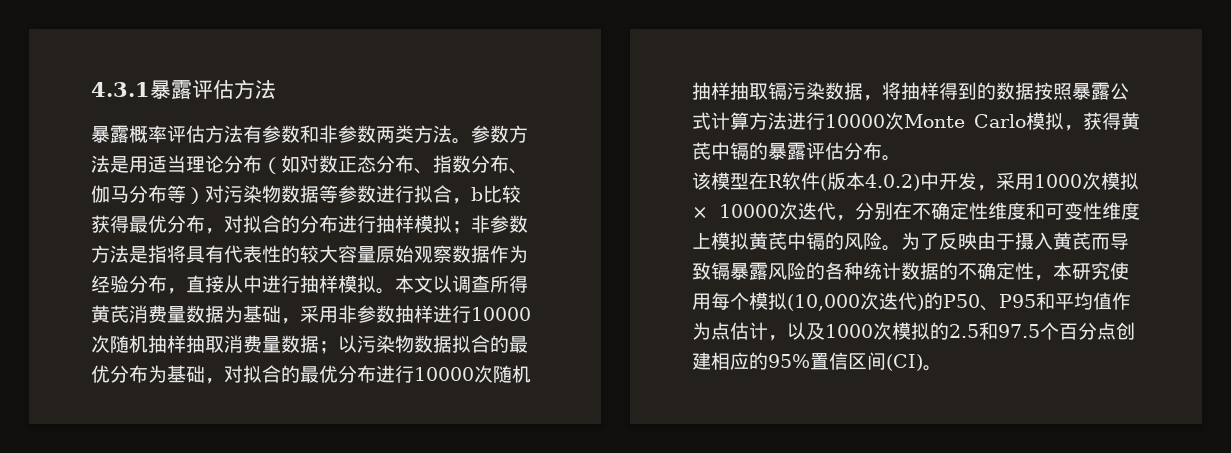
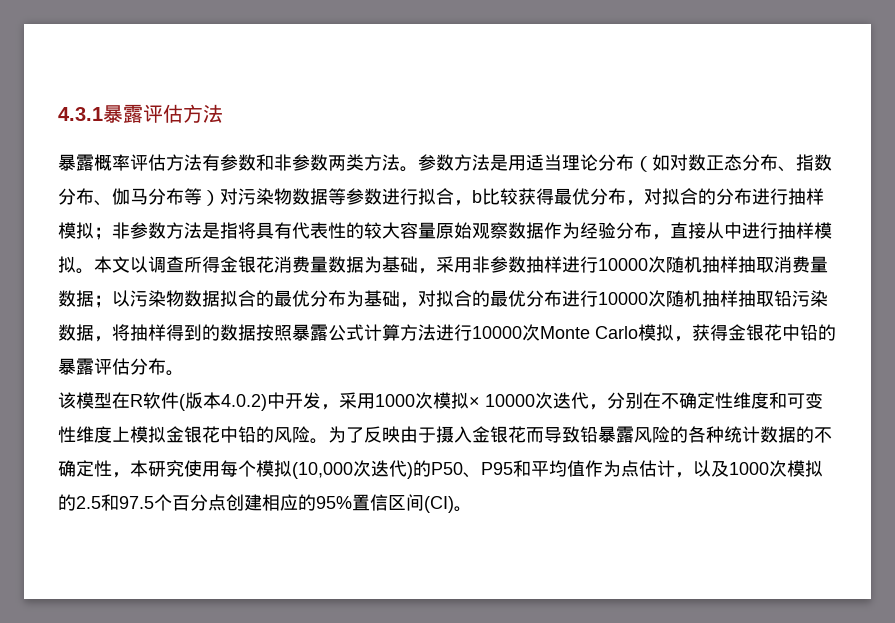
- 本文以调查所得黄芪消费量数据为基础，采用非参数抽样进行10000次随机抽样抽取消费量数据；
+ 本文以调查所得金银花消费量数据为基础，采用非参数抽样进行10000次随机抽样抽取消费量数据；
- 以污染物数据拟合的最优分布为基础，对拟合的最优分布进行10000次随机抽样抽取镉污染数据，将抽样得到的数据按照暴露公式计算方法进行10000次Monte Carlo模拟，获得黄芪中镉的暴露评估分布。
+ 以污染物数据拟合的最优分布为基础，对拟合的最优分布进行10000次随机抽样抽取铅污染数据，将抽样得到的数据按照暴露公式计算方法进行10000次Monte Carlo模拟，获得金银花中铅的暴露评估分布。
- 该模型在R软件(版本4.0.2)中开发，采用1000次模拟× 10000次迭代，分别在不确定性维度和可变性维度上模拟黄芪中镉的风险。
+ 该模型在R软件(版本4.0.2)中开发，采用1000次模拟× 10000次迭代，分别在不确定性维度和可变性维度上模拟金银花中铅的风险。
- 为了反映由于摄入黄芪而导致镉暴露风险的各种统计数据的不确定性，本研究使用每个模拟(10,000次迭代)的P50、P95和平均值作为点估计，以及1000次模拟的2.5和97.5个百分点创建相应的95%置信区间(CI)。
+ 为了反映由于摄入金银花而导致铅暴露风险的各种统计数据的不确定性，本研究使用每个模拟(10,000次迭代)的P50、P95和平均值作为点估计，以及1000次模拟的2.5和97.5个百分点创建相应的95%置信区间(CI)。

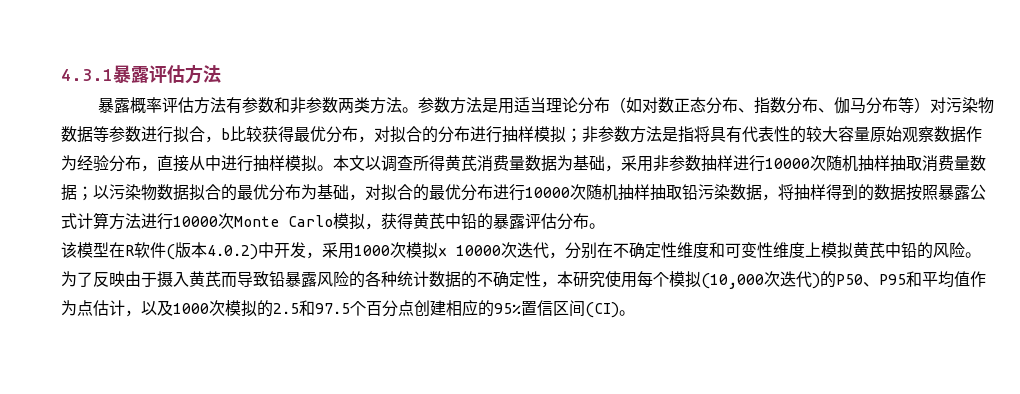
- 本文以调查所得金银花消费量数据为基础，采用非参数抽样进行10000次随机抽样抽取消费量数据；
+ 本文以调查所得黄芪消费量数据为基础，采用非参数抽样进行10000次随机抽样抽取消费量数据；
- 以污染物数据拟合的最优分布为基础，对拟合的最优分布进行10000次随机抽样抽取铅污染数据，将抽样得到的数据按照暴露公式计算方法进行10000次Monte Carlo模拟，获得金银花中铅的暴露评估分布。
+ 以污染物数据拟合的最优分布为基础，对拟合的最优分布进行10000次随机抽样抽取铅污染数据，将抽样得到的数据按照暴露公式计算方法进行10000次Monte Carlo模拟，获得黄芪中铅的暴露评估分布。
- 该模型在R软件(版本4.0.2)中开发，采用1000次模拟× 10000次迭代，分别在不确定性维度和可变性维度上模拟金银花中铅的风险。
+ 该模型在R软件(版本4.0.2)中开发，采用1000次模拟× 10000次迭代，分别在不确定性维度和可变性维度上模拟黄芪中铅的风险。
- 为了反映由于摄入金银花而导致铅暴露风险的各种统计数据的不确定性，本研究使用每个模拟(10,000次迭代)的P50、P95和平均值作为点估计，以及1000次模拟的2.5和97.5个百分点创建相应的95%置信区间(CI)。
+ 为了反映由于摄入黄芪而导致铅暴露风险的各种统计数据的不确定性，本研究使用每个模拟(10,000次迭代)的P50、P95和平均值作为点估计，以及1000次模拟的2.5和97.5个百分点创建相应的95%置信区间(CI)。

